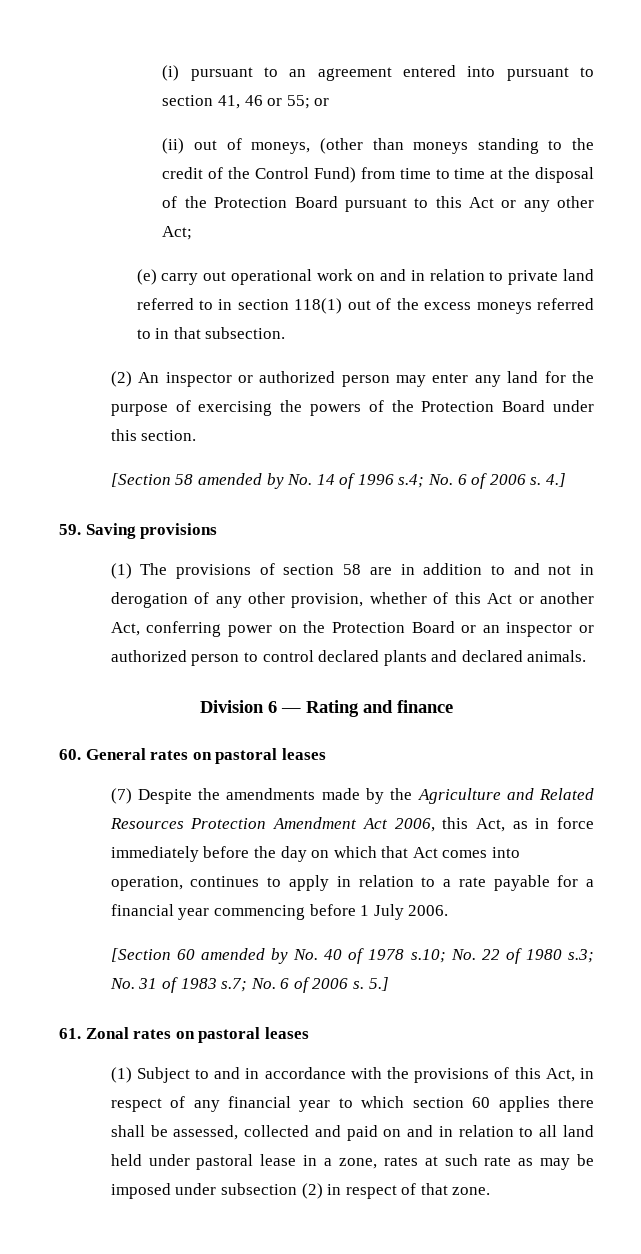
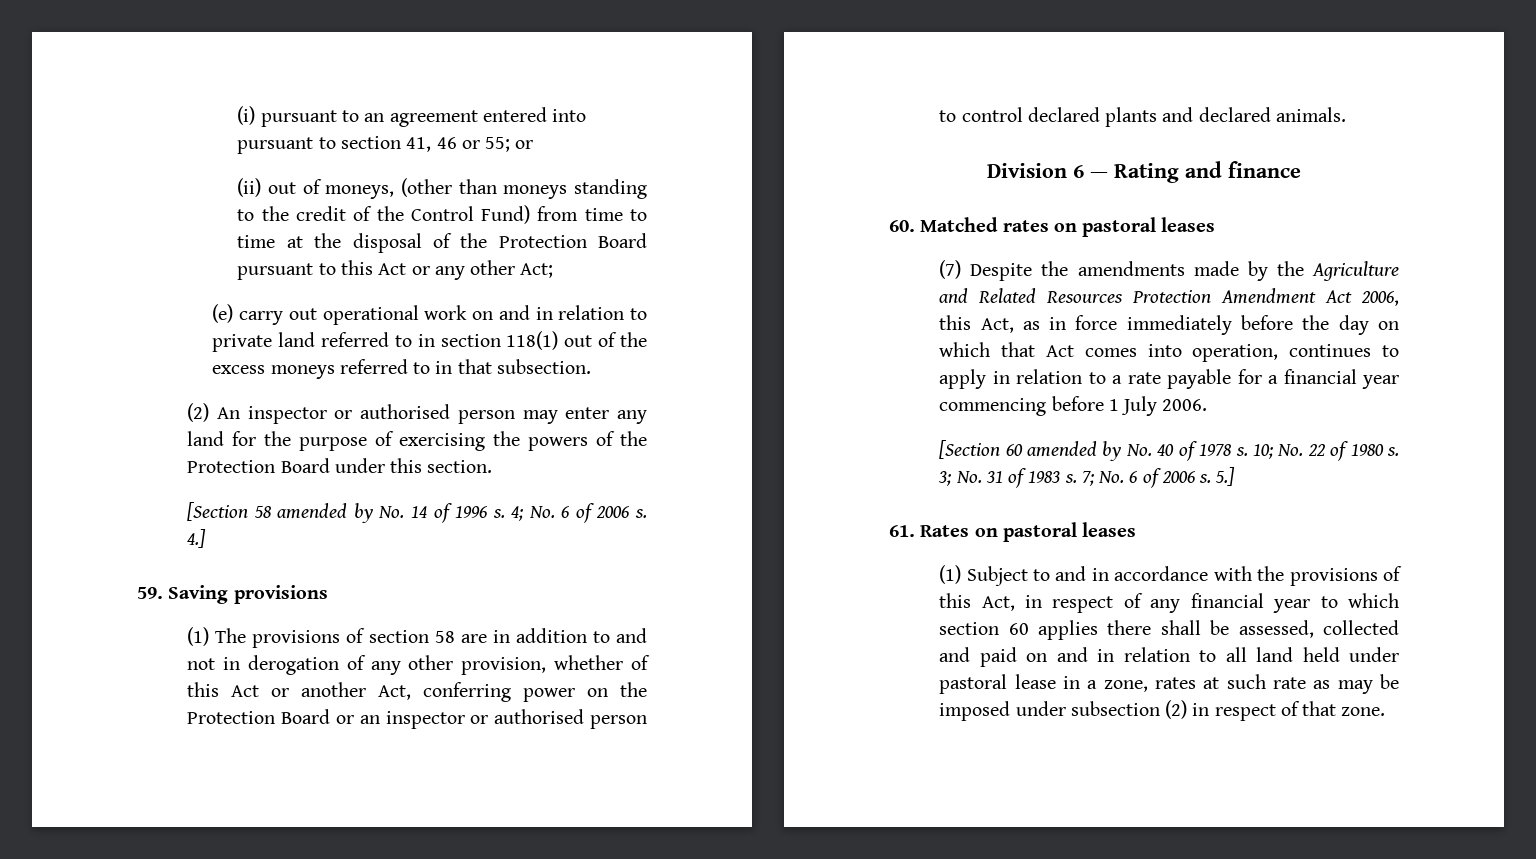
- (2) An inspector or authorized person may enter any land for the purpose of exercising the powers of the Protection Board under this section.
+ (2) An inspector or authorised person may enter any land for the purpose of exercising the powers of the Protection Board under this section.
- [Section 58 amended by No. 14 of 1996 s.4; No. 6 of 2006 s.
+ [Section 58 amended by No. 14 of 1996 s. 4; No. 6 of 2006 s.
- (1) The provisions of section 58 are in addition to and not in derogation of any other provision, whether of this Act or another Act, conferring power on the Protection Board or an inspector or authorized person to control declared plants and declared animals.
+ (1) The provisions of section 58 are in addition to and not in derogation of any other provision, whether of this Act or another Act, conferring power on the Protection Board or an inspector or authorised person to control declared plants and declared animals.
- 60. General rates on pastoral leases
+ 60. Matched rates on pastoral leases
- [Section 60 amended by No. 40 of 1978 s.10; No. 22 of 1980 s.3; No. 31 of 1983 s.7; No. 6 of 2006 s.
+ [Section 60 amended by No. 40 of 1978 s. 10; No. 22 of 1980 s. 3; No. 31 of 1983 s. 7; No. 6 of 2006 s.
- 61. Zonal rates on pastoral leases
+ 61. Rates on pastoral leases

